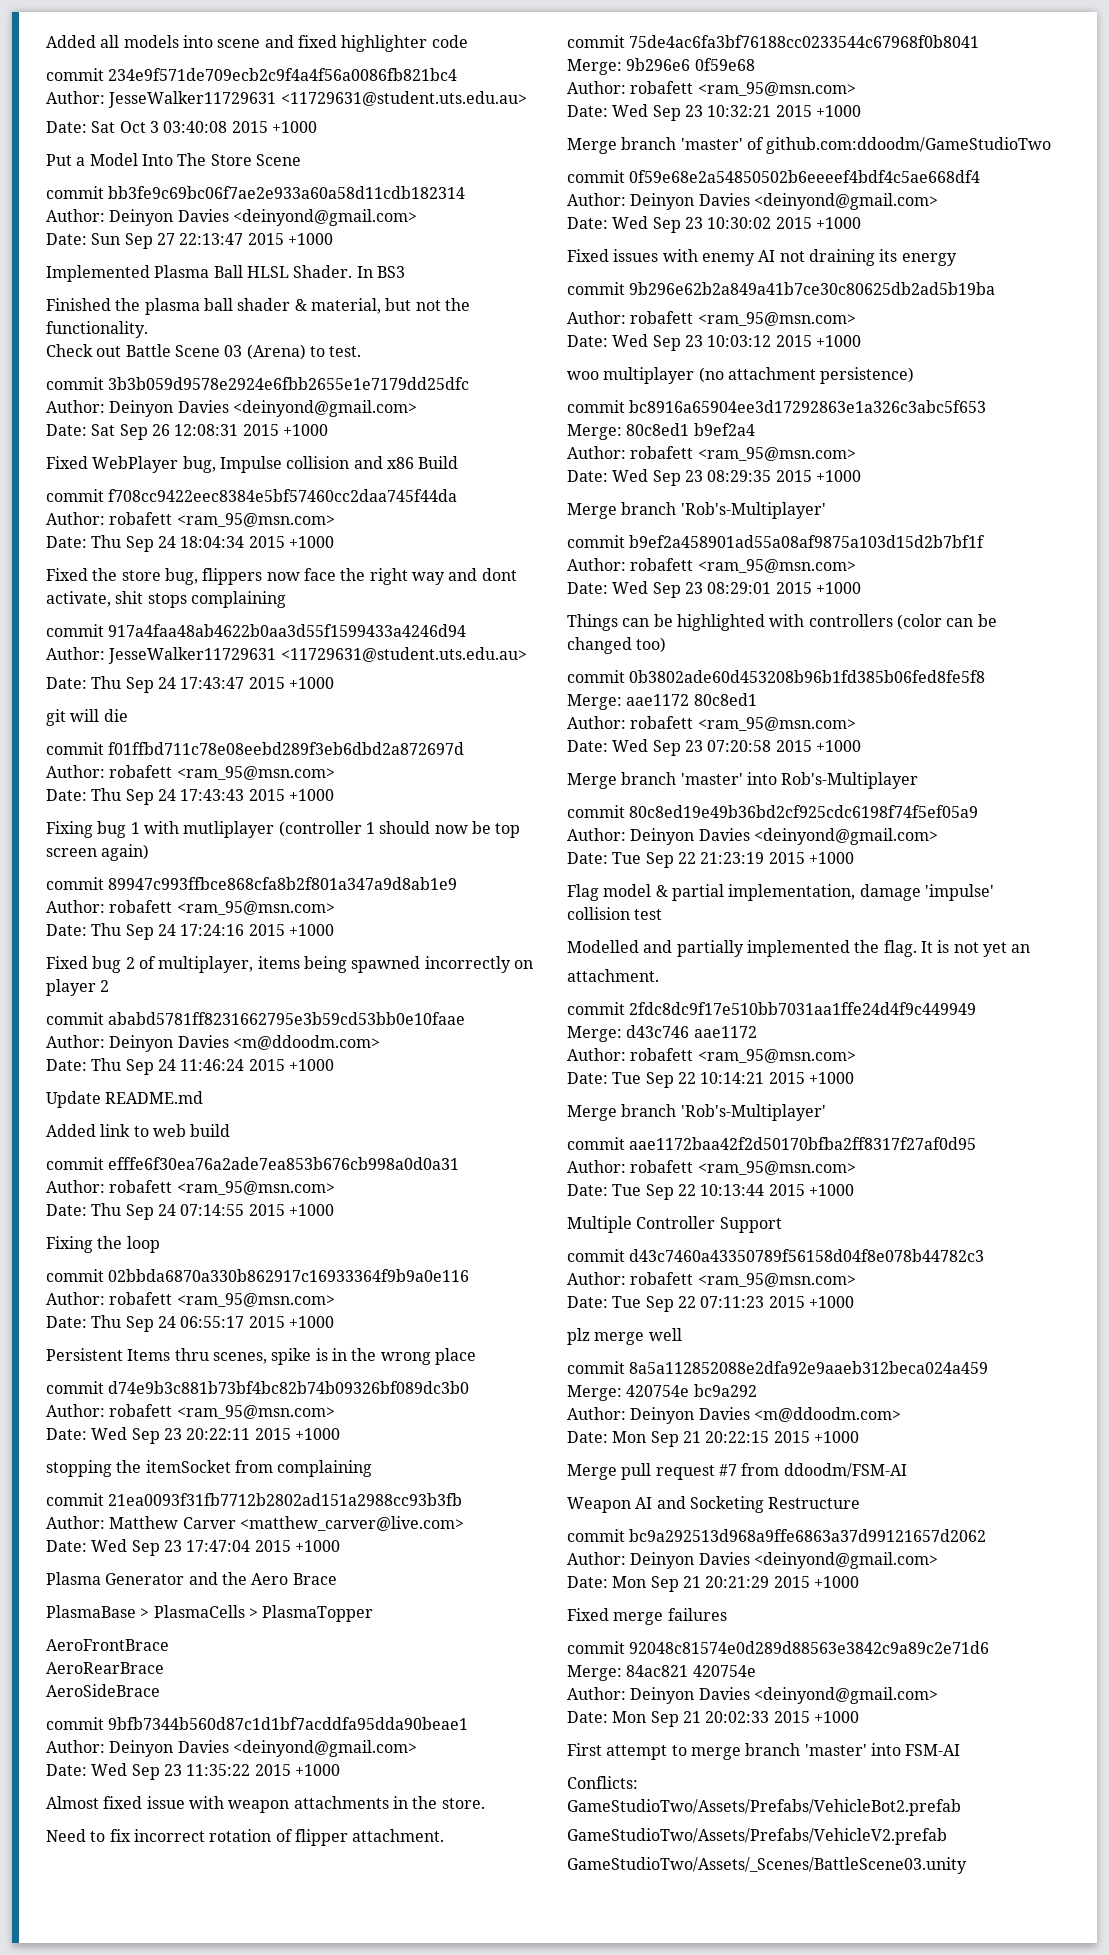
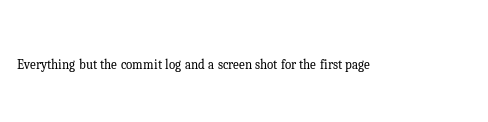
- Added all models into scene and fixed highlighter code
- commit 234e9f571de709ecb2c9f4a4f56a0086fb821bc4
- Author: JesseWalker11729631 <11729631@student.uts.edu.au>
- Date: Sat Oct 3 03:40:08 2015 +1000
- Put a Model Into The Store Scene
- commit bb3fe9c69bc06f7ae2e933a60a58d11cdb182314
- Author: Deinyon Davies <deinyond@gmail.com>
- Date: Sun Sep 27 22:13:47 2015 +1000
- Implemented Plasma Ball HLSL Shader. In BS3
- Finished the plasma ball shader & material, but not the functionality.
- Check out Battle Scene 03 (Arena) to test.
- commit 3b3b059d9578e2924e6fbb2655e1e7179dd25dfc
- Author: Deinyon Davies <deinyond@gmail.com>
- Date: Sat Sep 26 12:08:31 2015 +1000
- Fixed WebPlayer bug, Impulse collision and x86 Build
- commit f708cc9422eec8384e5bf57460cc2daa745f44da
- Author: robafett <ram_95@msn.com>
- Date: Thu Sep 24 18:04:34 2015 +1000
- Fixed the store bug, flippers now face the right way and dont activate, shit stops complaining
- commit 917a4faa48ab4622b0aa3d55f1599433a4246d94
- Author: JesseWalker11729631 <11729631@student.uts.edu.au>
- Date: Thu Sep 24 17:43:47 2015 +1000
- git will die
- commit f01ffbd711c78e08eebd289f3eb6dbd2a872697d
- Author: robafett <ram_95@msn.com>
- Date: Thu Sep 24 17:43:43 2015 +1000
- Fixing bug 1 with mutliplayer (controller 1 should now be top screen again)
- commit 89947c993ffbce868cfa8b2f801a347a9d8ab1e9
- Author: robafett <ram_95@msn.com>
- Date: Thu Sep 24 17:24:16 2015 +1000
- Fixed bug 2 of multiplayer, items being spawned incorrectly on player 2
- commit ababd5781ff8231662795e3b59cd53bb0e10faae
- Author: Deinyon Davies <m@ddoodm.com>
- Date: Thu Sep 24 11:46:24 2015 +1000
- Update README.md
- Added link to web build
- commit efffe6f30ea76a2ade7ea853b676cb998a0d0a31
- Author: robafett <ram_95@msn.com>
- Date: Thu Sep 24 07:14:55 2015 +1000
- Fixing the loop
- commit 02bbda6870a330b862917c16933364f9b9a0e116
- Author: robafett <ram_95@msn.com>
- Date: Thu Sep 24 06:55:17 2015 +1000
- Persistent Items thru scenes, spike is in the wrong place
- commit d74e9b3c881b73bf4bc82b74b09326bf089dc3b0
- Author: robafett <ram_95@msn.com>
- Date: Wed Sep 23 20:22:11 2015 +1000
- stopping the itemSocket from complaining
- commit 21ea0093f31fb7712b2802ad151a2988cc93b3fb
- Author: Matthew Carver <matthew_carver@live.com>
- Date: Wed Sep 23 17:47:04 2015 +1000
- Plasma Generator and the Aero Brace
- PlasmaBase > PlasmaCells > PlasmaTopper
- AeroFrontBrace
- AeroRearBrace
- AeroSideBrace
- commit 9bfb7344b560d87c1d1bf7acddfa95dda90beae1
- Author: Deinyon Davies <deinyond@gmail.com>
- Date: Wed Sep 23 11:35:22 2015 +1000
- Almost fixed issue with weapon attachments in the store.
- Need to fix incorrect rotation of flipper attachment.
- commit 75de4ac6fa3bf76188cc0233544c67968f0b8041
- Merge: 9b296e6 0f59e68
- Author: robafett <ram_95@msn.com>
- Date: Wed Sep 23 10:32:21 2015 +1000
- Merge branch 'master' of github.com:ddoodm/GameStudioTwo
- commit 0f59e68e2a54850502b6eeeef4bdf4c5ae668df4
- Author: Deinyon Davies <deinyond@gmail.com>
- Date: Wed Sep 23 10:30:02 2015 +1000
- Fixed issues with enemy AI not draining its energy
- commit 9b296e62b2a849a41b7ce30c80625db2ad5b19ba
- Author: robafett <ram_95@msn.com>
- Date: Wed Sep 23 10:03:12 2015 +1000
- woo multiplayer (no attachment persistence)
- commit bc8916a65904ee3d17292863e1a326c3abc5f653
- Merge: 80c8ed1 b9ef2a4
- Author: robafett <ram_95@msn.com>
- Date: Wed Sep 23 08:29:35 2015 +1000
- Merge branch 'Rob's-Multiplayer'
- commit b9ef2a458901ad55a08af9875a103d15d2b7bf1f
- Author: robafett <ram_95@msn.com>
- Date: Wed Sep 23 08:29:01 2015 +1000
- Things can be highlighted with controllers (color can be changed too)
- commit 0b3802ade60d453208b96b1fd385b06fed8fe5f8
- Merge: aae1172 80c8ed1
- Author: robafett <ram_95@msn.com>
- Date: Wed Sep 23 07:20:58 2015 +1000
- Merge branch 'master' into Rob's-Multiplayer
- commit 80c8ed19e49b36bd2cf925cdc6198f74f5ef05a9
- Author: Deinyon Davies <deinyond@gmail.com>
- Date: Tue Sep 22 21:23:19 2015 +1000
- Flag model & partial implementation, damage 'impulse' collision test
- Modelled and partially implemented the flag. It is not yet an
- attachment.
- commit 2fdc8dc9f17e510bb7031aa1ffe24d4f9c449949
- Merge: d43c746 aae1172
- Author: robafett <ram_95@msn.com>
- Date: Tue Sep 22 10:14:21 2015 +1000
- Merge branch 'Rob's-Multiplayer'
- commit aae1172baa42f2d50170bfba2ff8317f27af0d95
- Author: robafett <ram_95@msn.com>
- Date: Tue Sep 22 10:13:44 2015 +1000
- Multiple Controller Support
- commit d43c7460a43350789f56158d04f8e078b44782c3
- Author: robafett <ram_95@msn.com>
- Date: Tue Sep 22 07:11:23 2015 +1000
- plz merge well
- commit 8a5a112852088e2dfa92e9aaeb312beca024a459
- Merge: 420754e bc9a292
- Author: Deinyon Davies <m@ddoodm.com>
- Date: Mon Sep 21 20:22:15 2015 +1000
- Merge pull request #7 from ddoodm/FSM-AI
- Weapon AI and Socketing Restructure
- commit bc9a292513d968a9ffe6863a37d99121657d2062
- Author: Deinyon Davies <deinyond@gmail.com>
- Date: Mon Sep 21 20:21:29 2015 +1000
- Fixed merge failures
- commit 92048c81574e0d289d88563e3842c9a89c2e71d6
- Merge: 84ac821 420754e
- Author: Deinyon Davies <deinyond@gmail.com>
- Date: Mon Sep 21 20:02:33 2015 +1000
- First attempt to merge branch 'master' into FSM-AI
- Conflicts:
- GameStudioTwo/Assets/Prefabs/VehicleBot2.prefab
- GameStudioTwo/Assets/Prefabs/VehicleV2.prefab
- GameStudioTwo/Assets/_Scenes/BattleScene03.unity
+ Everything but the commit log and a screen shot for the first page

